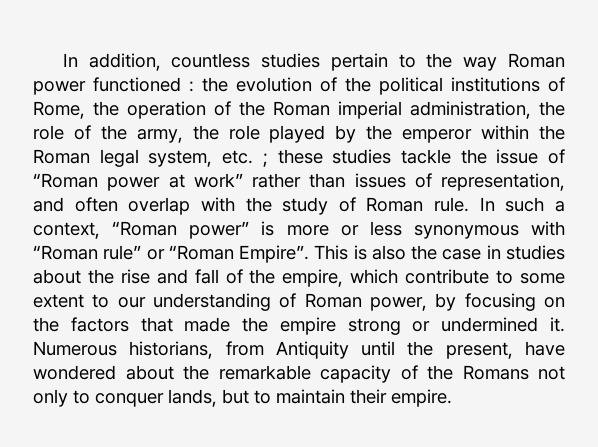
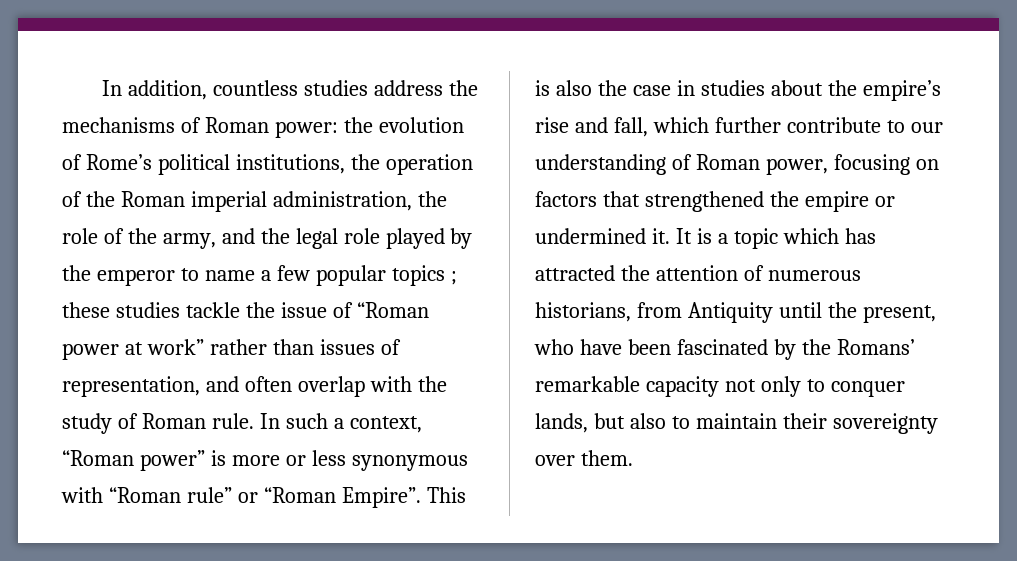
- In addition, countless studies pertain to the way Roman power functioned : the evolution of the political institutions of Rome, the operation of the Roman imperial administration, the role of the army, the role played by the emperor within the Roman legal system, etc. ; these studies tackle the issue of “Roman power at work” rather than issues of representation, and often overlap with the study of Roman rule.
+ In addition, countless studies address the mechanisms of Roman power: the evolution of Rome’s political institutions, the operation of the Roman imperial administration, the role of the army, and the legal role played by the emperor to name a few popular topics ; these studies tackle the issue of “Roman power at work” rather than issues of representation, and often overlap with the study of Roman rule.
- This is also the case in studies about the rise and fall of the empire, which contribute to some extent to our understanding of Roman power, by focusing on the factors that made the empire strong or undermined it.
+ This is also the case in studies about the empire’s rise and fall, which further contribute to our understanding of Roman power, focusing on factors that strengthened the empire or undermined it.
- Numerous historians, from Antiquity until the present, have wondered about the remarkable capacity of the Romans not only to conquer lands, but to maintain their empire.
+ It is a topic which has attracted the attention of numerous historians, from Antiquity until the present, who have been fascinated by the Romans’ remarkable capacity not only to conquer lands, but also to maintain their sovereignty over them.

